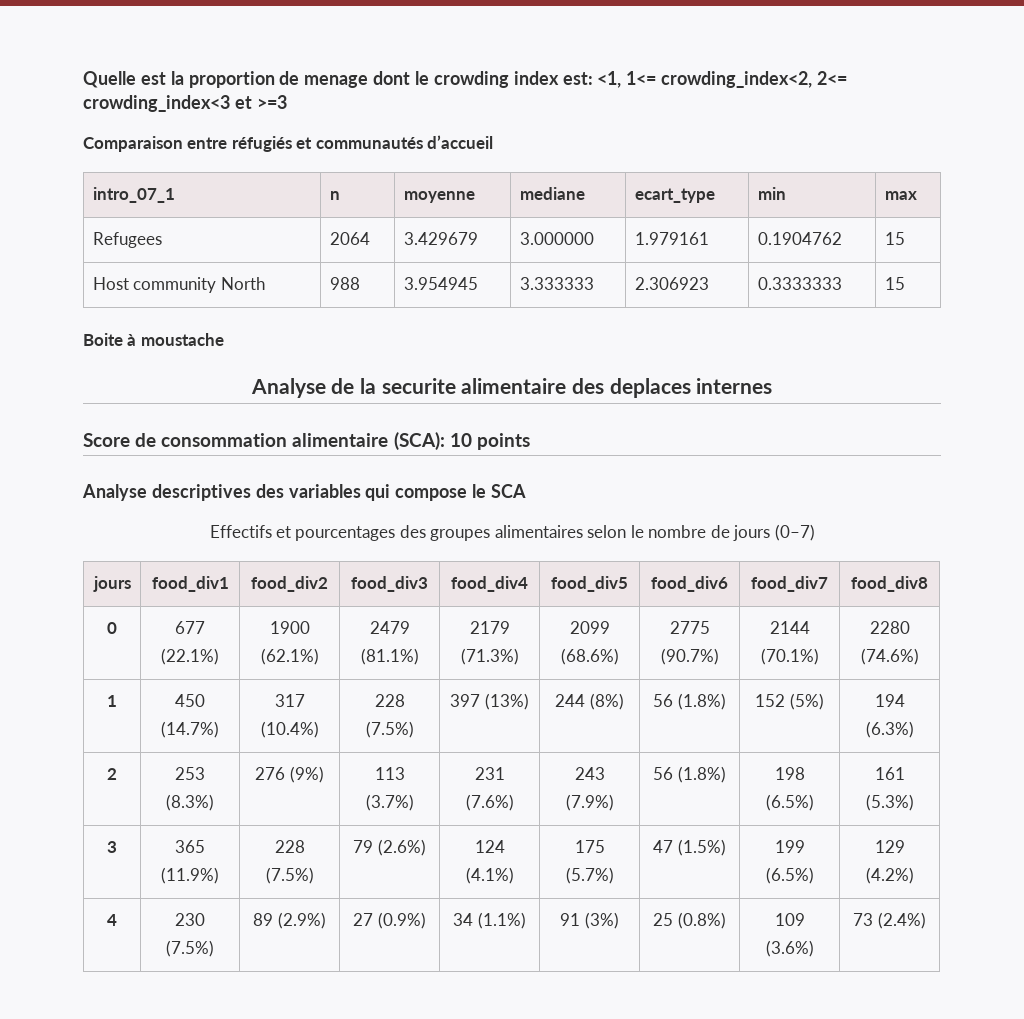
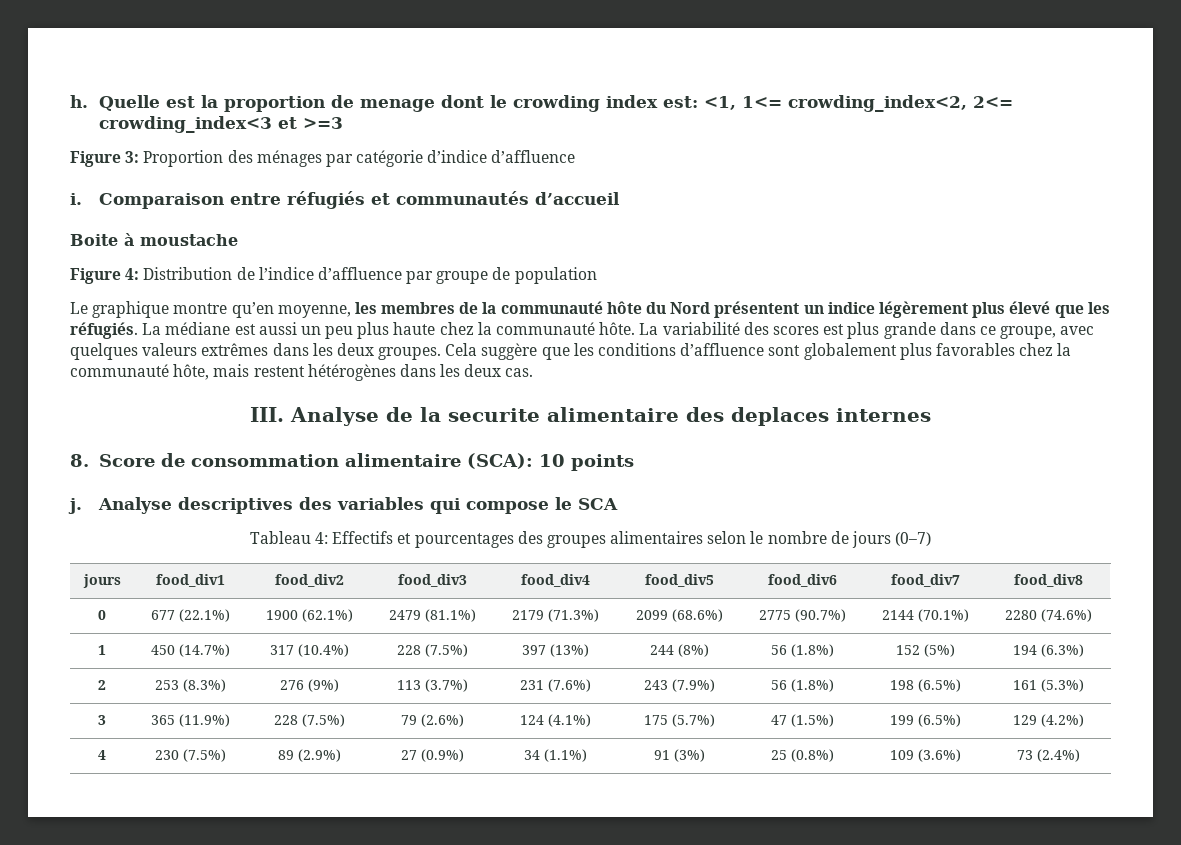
+ h.
+ Figure 3: Proportion des ménages par catégorie d’indice d’affluence
+ i.
- intro_07_1 | n | moyenne | mediane | ecart_type | min | max
- Refugees | 2064 | 3.429679 | 3.000000 | 1.979161 | 0.1904762 | 15
- Host community North | 988 | 3.954945 | 3.333333 | 2.306923 | 0.3333333 | 15
  Boite à moustache
- Analyse de la securite alimentaire des deplaces internes
+ Figure 4: Distribution de l’indice d’affluence par groupe de population
+ Le graphique montre qu’en moyenne, les membres de la communauté hôte du Nord présentent un indice légèrement plus élevé que les réfugiés. La médiane est aussi un peu plus haute chez la communauté hôte. La variabilité des scores est plus grande dans ce groupe, avec quelques valeurs extrêmes dans les deux groupes. Cela suggère que les conditions d’affluence sont globalement plus favorables chez la communauté hôte, mais restent hétérogènes dans les deux cas.
+ III. Analyse de la securite alimentaire des deplaces internes
- Score de consommation alimentaire (SCA): 10 points
+ 8. Score de consommation alimentaire (SCA): 10 points
+ j.
- Effectifs et pourcentages des groupes alimentaires selon le nombre de jours (0–7)
+ Tableau 4: Effectifs et pourcentages des groupes alimentaires selon le nombre de jours (0–7)

